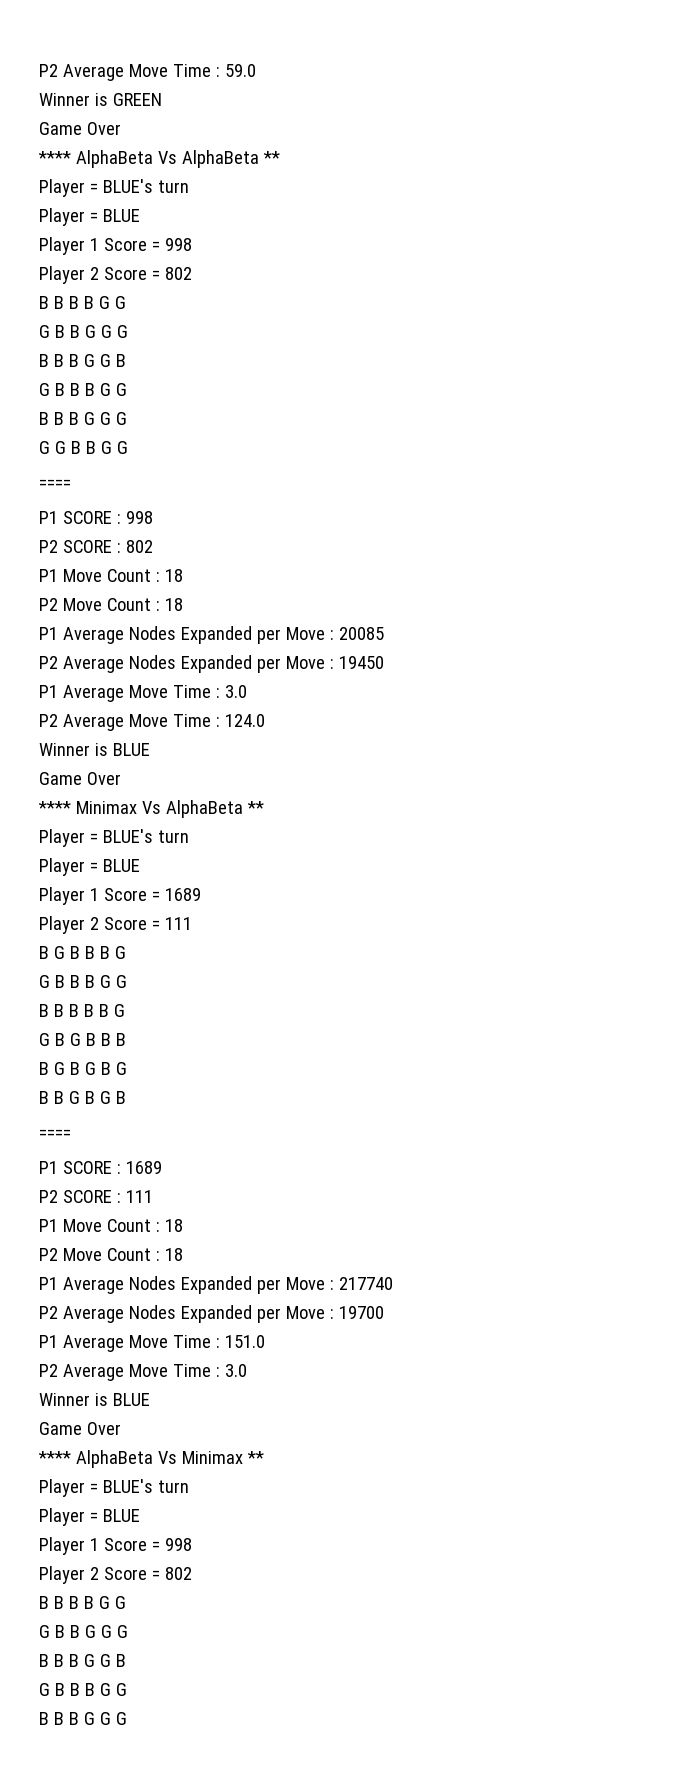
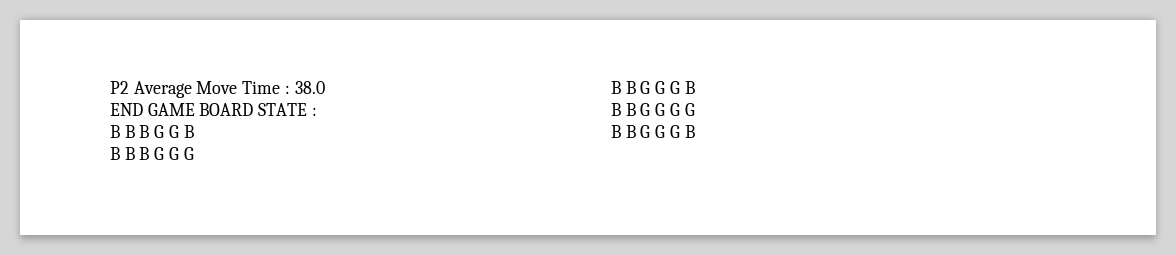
- P2 Average Move Time : 59.0
- Winner is GREEN
- Game Over
- **** AlphaBeta Vs AlphaBeta **
- Player = BLUE's turn
- Player = BLUE
- Player 1 Score = 998
- Player 2 Score = 802
- B B B B G G
- G B B G G G
+ P2 Average Move Time : 38.0
+ END GAME BOARD STATE :
  B B B G G B
- G B B B G G
  B B B G G G
- G G B B G G
- ====
- P1 SCORE : 998
- P2 SCORE : 802
- P1 Move Count : 18
- P2 Move Count : 18
- P1 Average Nodes Expanded per Move : 20085
- P2 Average Nodes Expanded per Move : 19450
- P1 Average Move Time : 3.0
- P2 Average Move Time : 124.0
- Winner is BLUE
- Game Over
- **** Minimax Vs AlphaBeta **
- Player = BLUE's turn
- Player = BLUE
- Player 1 Score = 1689
- Player 2 Score = 111
- B G B B B G
- G B B B G G
- B B B B B G
- G B G B B B
- B G B G B G
- B B G B G B
- ====
- P1 SCORE : 1689
- P2 SCORE : 111
- P1 Move Count : 18
- P2 Move Count : 18
- P1 Average Nodes Expanded per Move : 217740
- P2 Average Nodes Expanded per Move : 19700
- P1 Average Move Time : 151.0
- P2 Average Move Time : 3.0
- Winner is BLUE
- Game Over
- **** AlphaBeta Vs Minimax **
- Player = BLUE's turn
- Player = BLUE
- Player 1 Score = 998
- Player 2 Score = 802
- B B B B G G
- G B B G G G
- B B B G G B
- G B B B G G
- B B B G G G
+ B B G G G B
+ B B G G G G
+ B B G G G B

